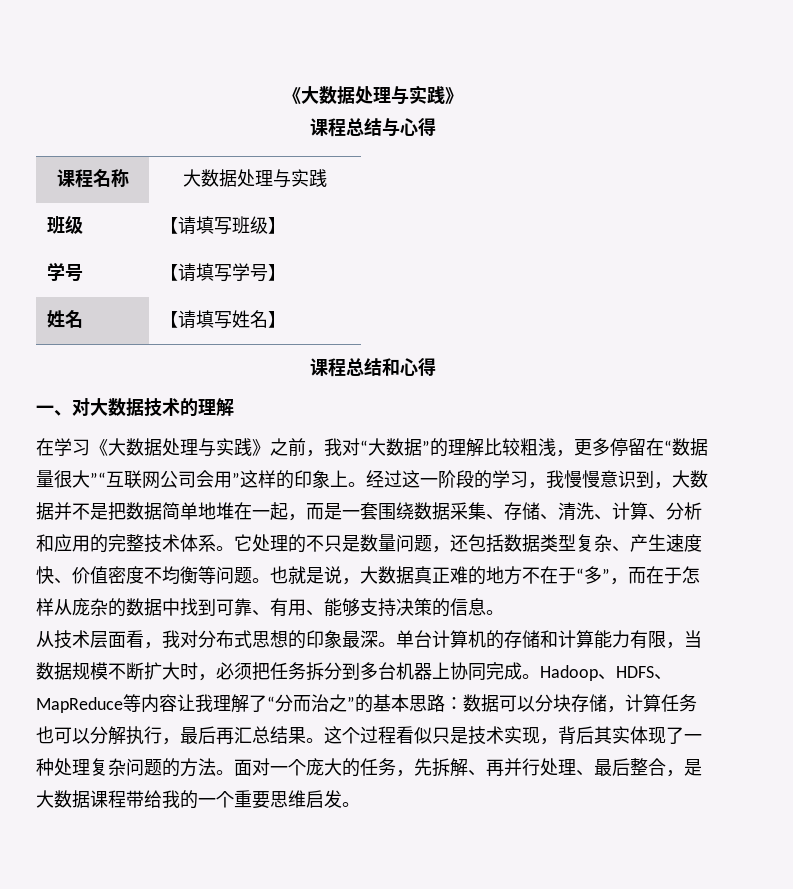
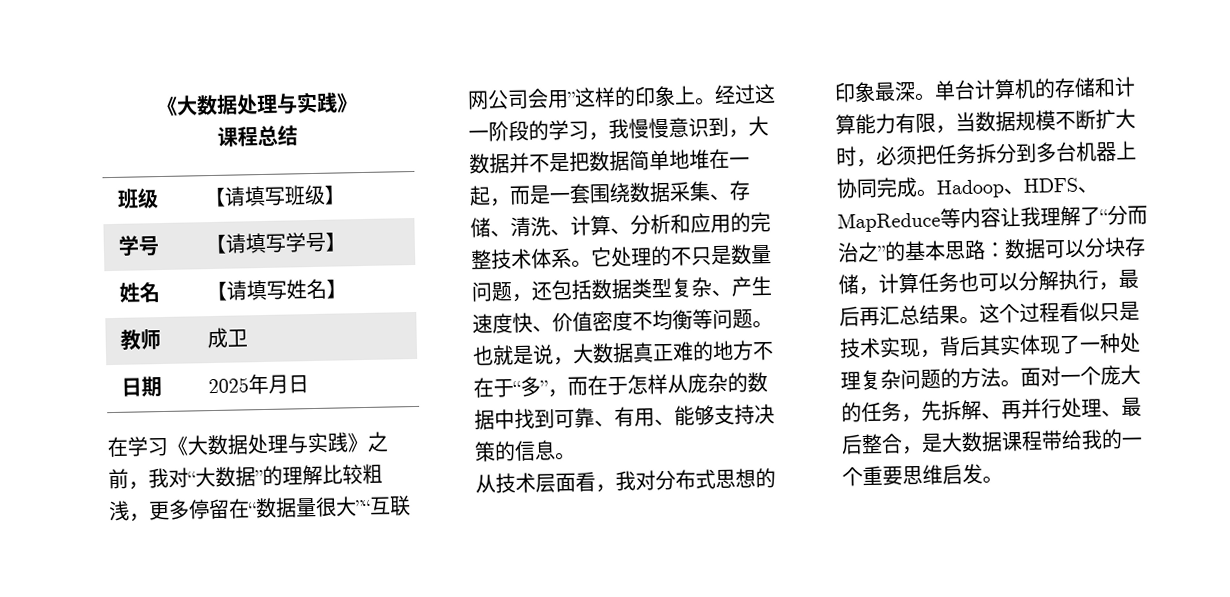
- 课程总结与心得
- 课程名称 | 大数据处理与实践
+ 课程总结
- 课程总结和心得
- 一、对大数据技术的理解
+ 教师 | 成卫
+ 日期 | 2025年月日

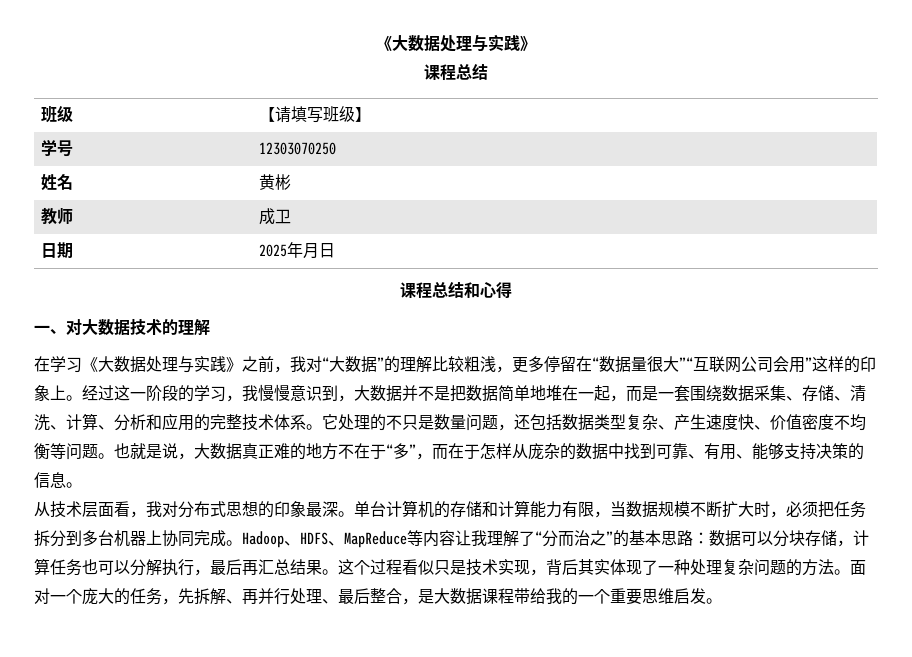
- 学号 | 【请填写学号】
- 姓名 | 【请填写姓名】
+ 学号 | 12303070250
+ 姓名 | 黄彬
+ 课程总结和心得
+ 一、对大数据技术的理解

